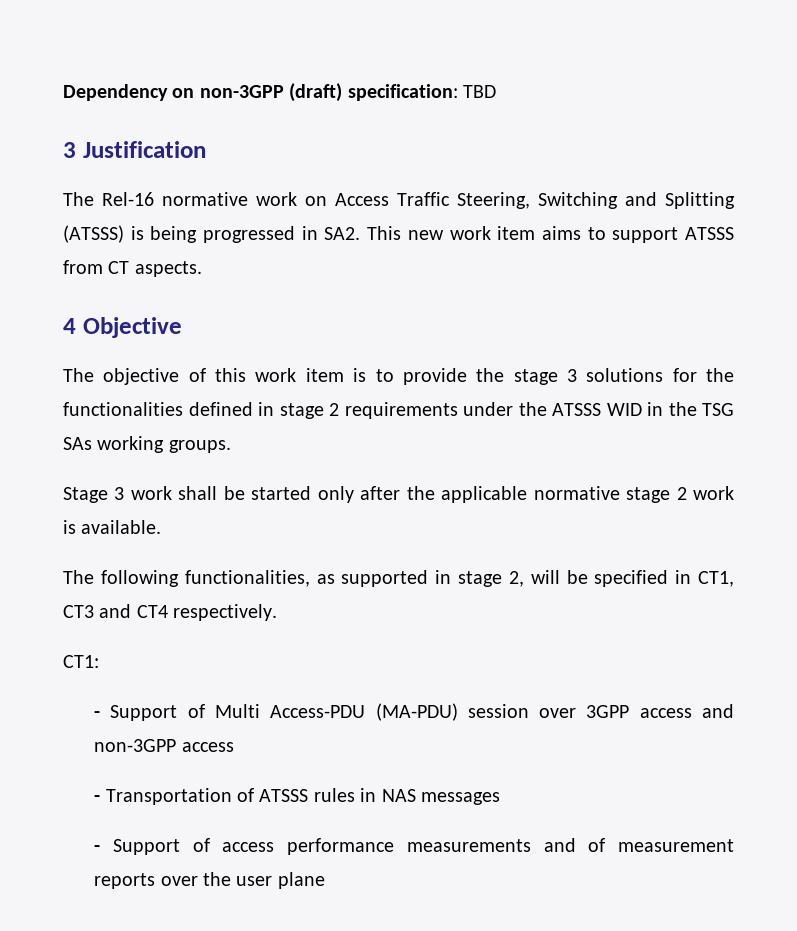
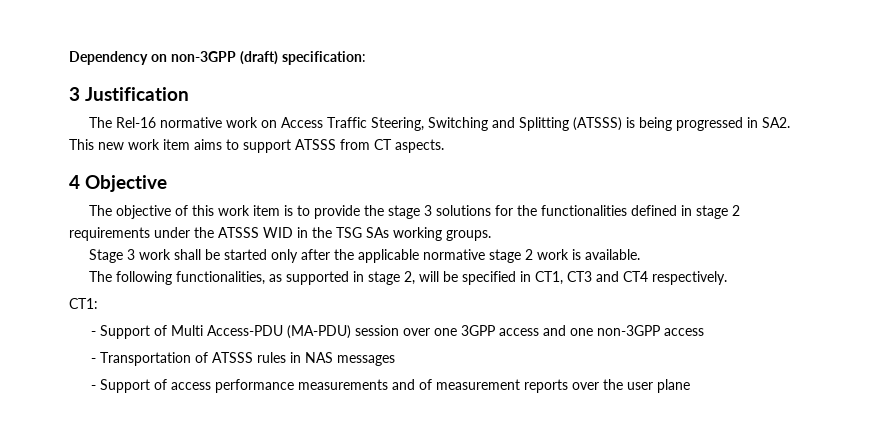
- Dependency on non-3GPP (draft) specification: TBD
+ Dependency on non-3GPP (draft) specification:
- - Support of Multi Access-PDU (MA-PDU) session over 3GPP access and non-3GPP access
+ - Support of Multi Access-PDU (MA-PDU) session over one 3GPP access and one non-3GPP access

